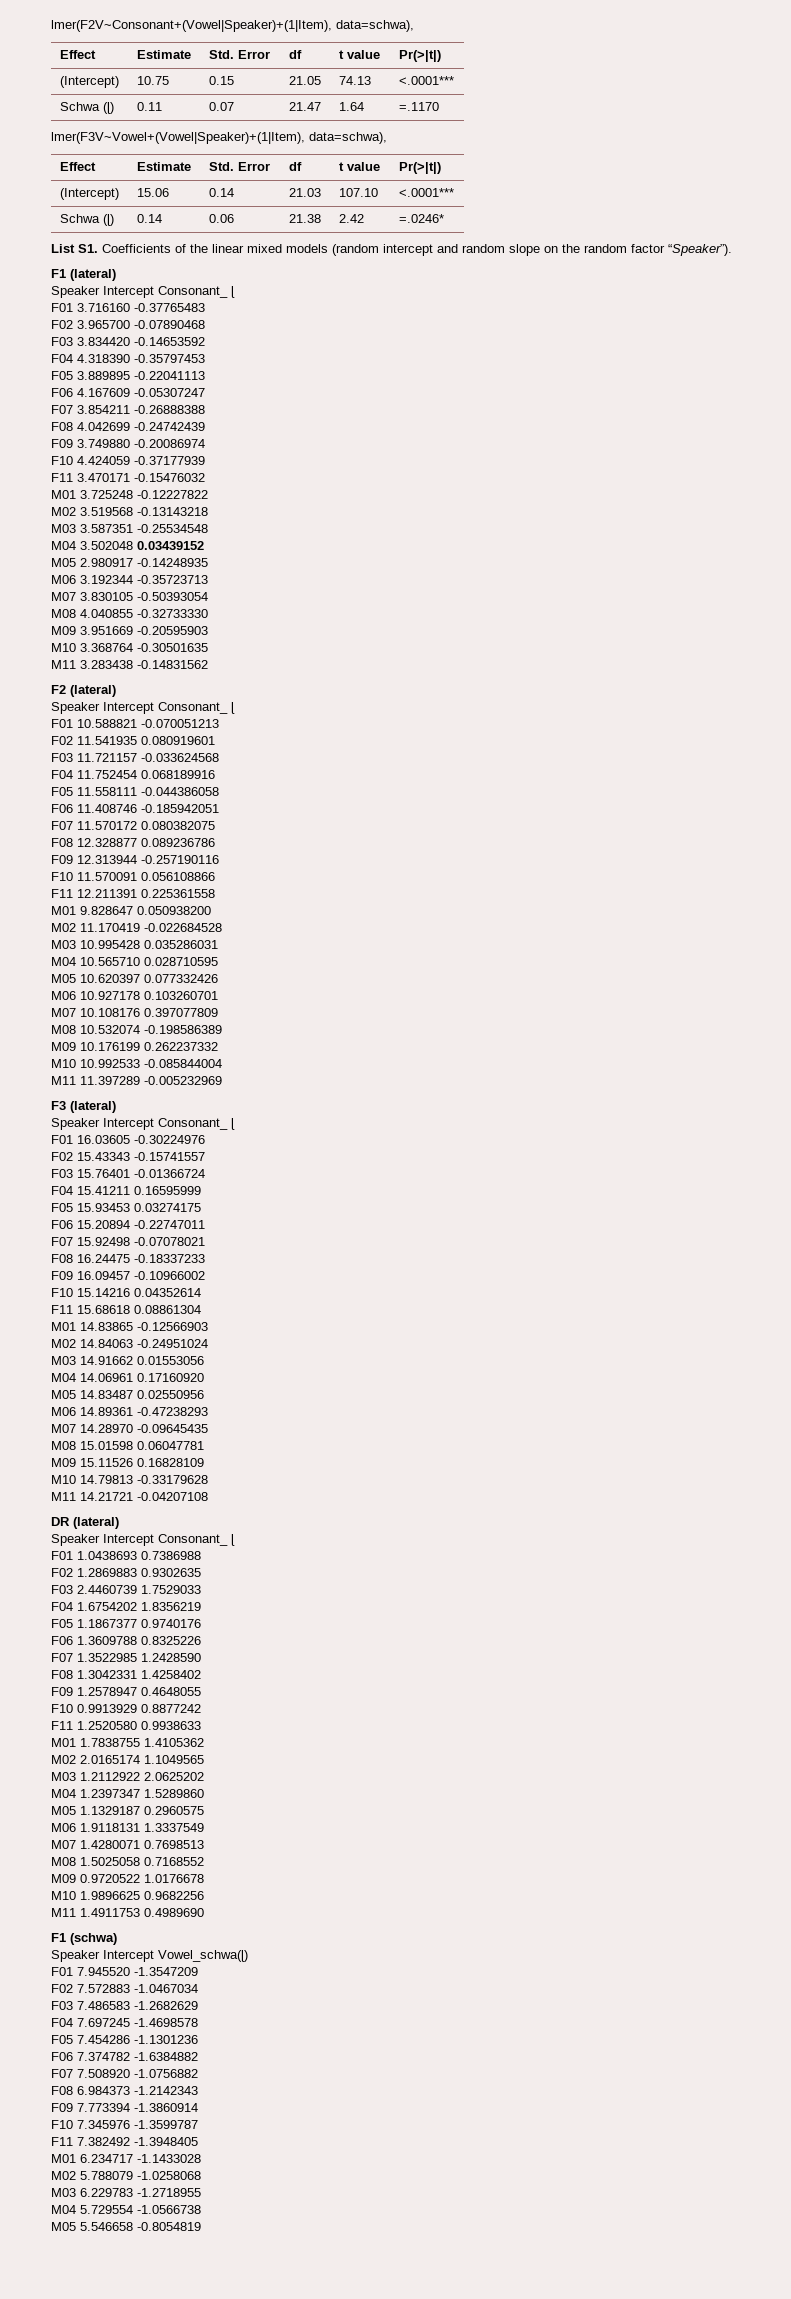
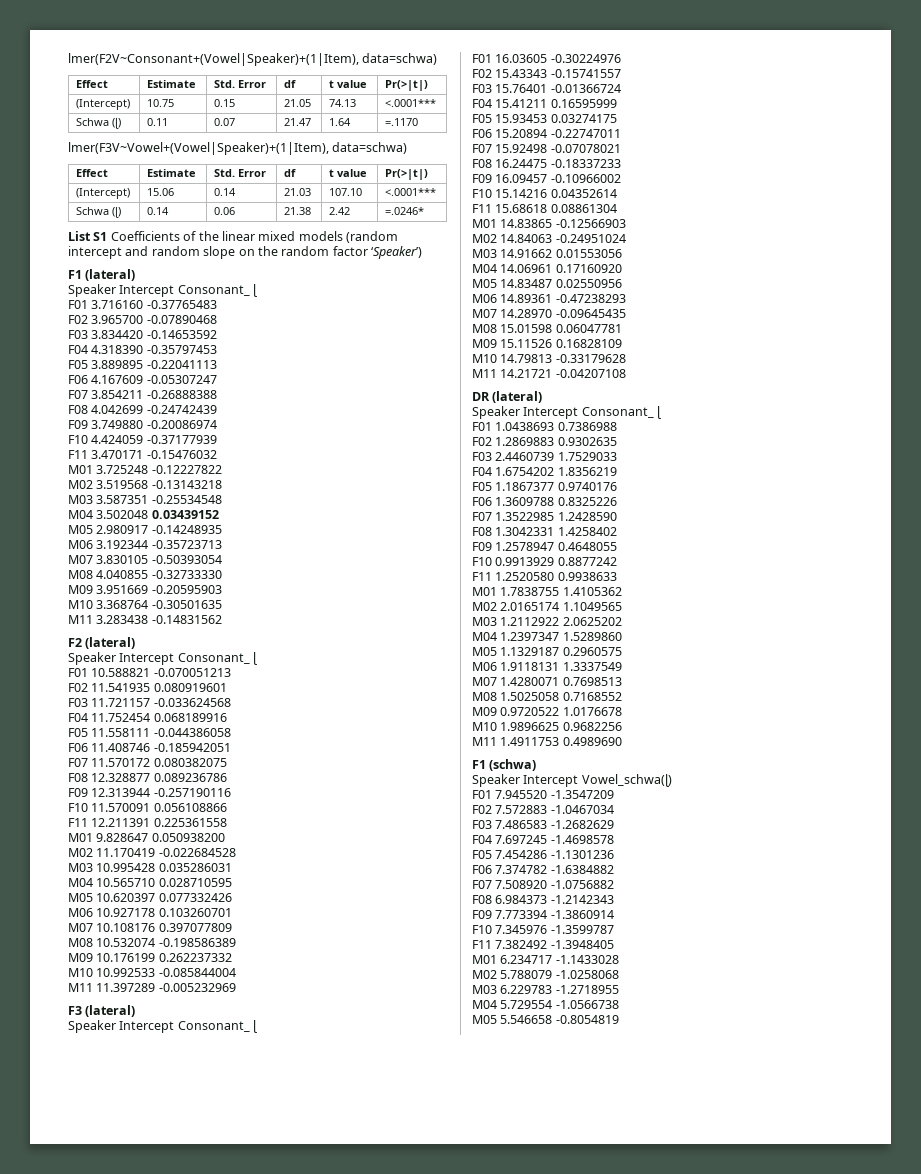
- lmer(F2V~Consonant+(Vowel|Speaker)+(1|Item), data=schwa),
+ lmer(F2V~Consonant+(Vowel|Speaker)+(1|Item), data=schwa)
- lmer(F3V~Vowel+(Vowel|Speaker)+(1|Item), data=schwa),
+ lmer(F3V~Vowel+(Vowel|Speaker)+(1|Item), data=schwa)
- List S1. Coefficients of the linear mixed models (random intercept and random slope on the random factor “Speaker”).
+ List S1 Coefficients of the linear mixed models (random intercept and random slope on the random factor ‘Speaker’)

